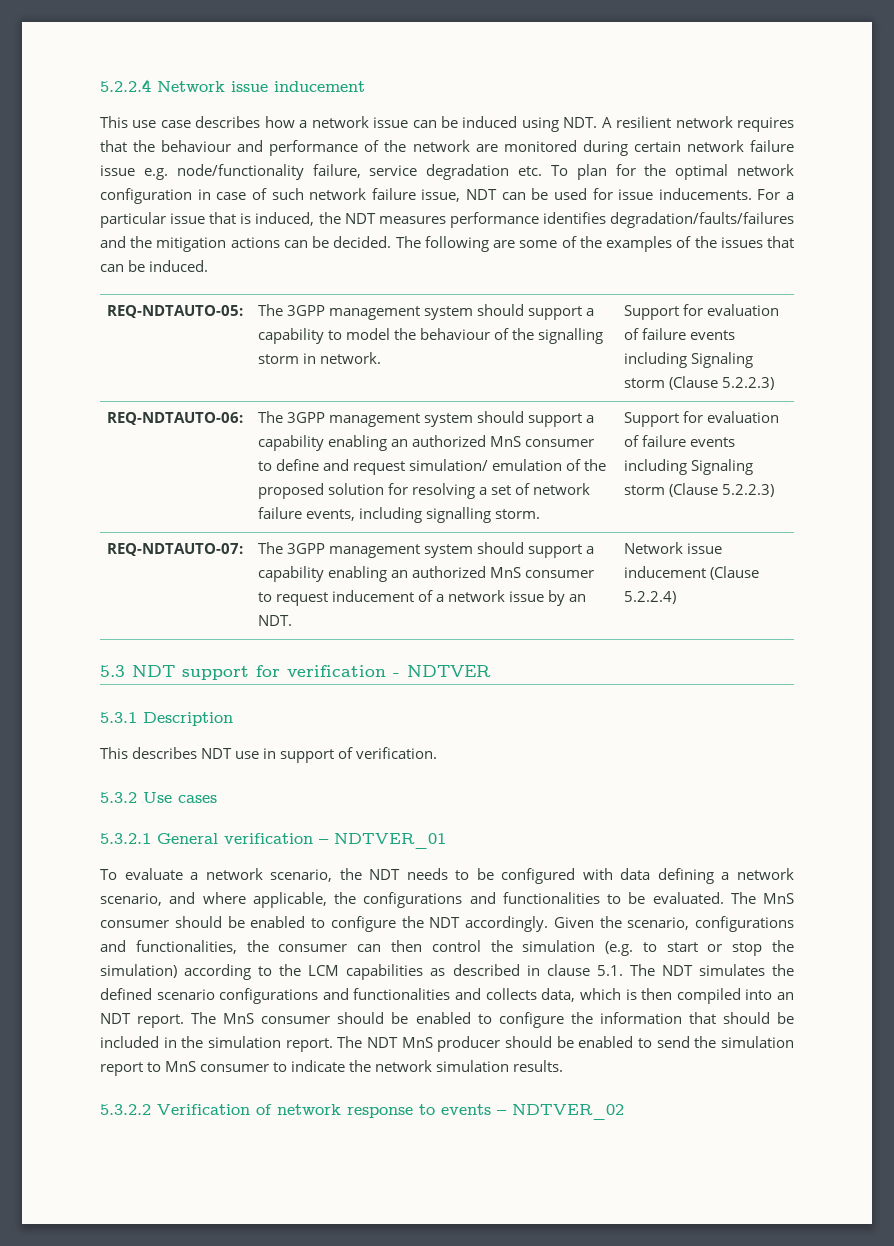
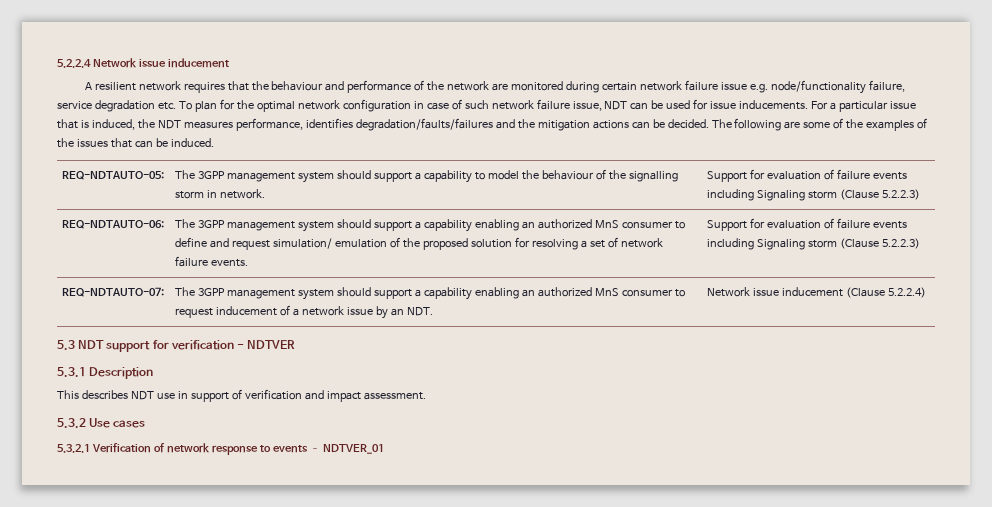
- This use case describes how a network issue can be induced using NDT. A resilient network requires that the behaviour and performance of the network are monitored during certain network failure issue e.g. node/functionality failure, service degradation etc. To plan for the optimal network configuration in case of such network failure issue, NDT can be used for issue inducements.
+ A resilient network requires that the behaviour and performance of the network are monitored during certain network failure issue e.g. node/functionality failure, service degradation etc. To plan for the optimal network configuration in case of such network failure issue, NDT can be used for issue inducements.
- For a particular issue that is induced, the NDT measures performance identifies degradation/faults/failures and the mitigation actions can be decided.
+ For a particular issue that is induced, the NDT measures performance, identifies degradation/faults/failures and the mitigation actions can be decided.
- The 3GPP management system should support a capability enabling an authorized MnS consumer to define and request simulation/ emulation of the proposed solution for resolving a set of network failure events, including signalling storm.
+ The 3GPP management system should support a capability enabling an authorized MnS consumer to define and request simulation/ emulation of the proposed solution for resolving a set of network failure events.
- This describes NDT use in support of verification.
+ This describes NDT use in support of verification and impact assessment.
- 5.3.2.1 General verification – NDTVER_01
- To evaluate a network scenario, the NDT needs to be configured with data defining a network scenario, and where applicable, the configurations and functionalities to be evaluated. The MnS consumer should be enabled to configure the NDT accordingly. Given the scenario, configurations and functionalities, the consumer can then control the simulation (e.g. to start or stop the simulation) according to the LCM capabilities as described in clause 5.1. The NDT simulates the defined scenario configurations and functionalities and collects data, which is then compiled into an NDT report. The MnS consumer should be enabled to configure the information that should be included in the simulation report. The NDT MnS producer should be enabled to send the simulation report to MnS consumer to indicate the network simulation results.
- 5.3.2.2 Verification of network response to events – NDTVER_02
+ 5.3.2.1 Verification of network response to events – NDTVER_01

